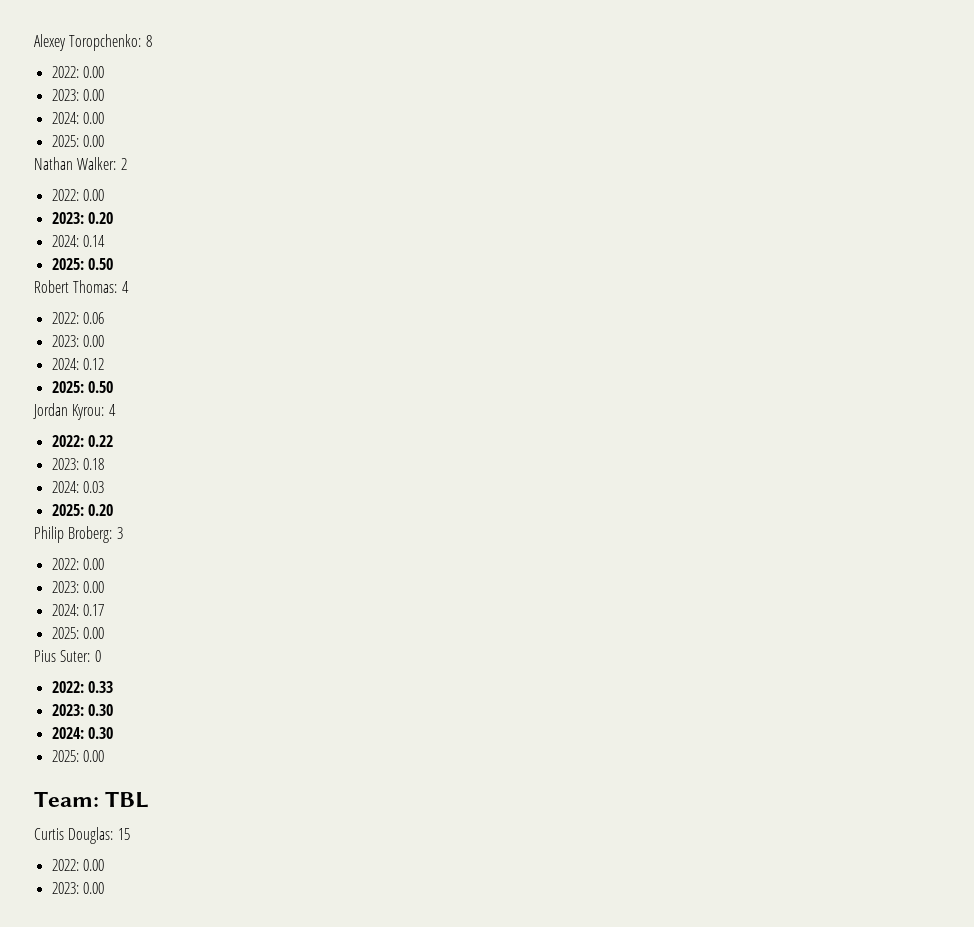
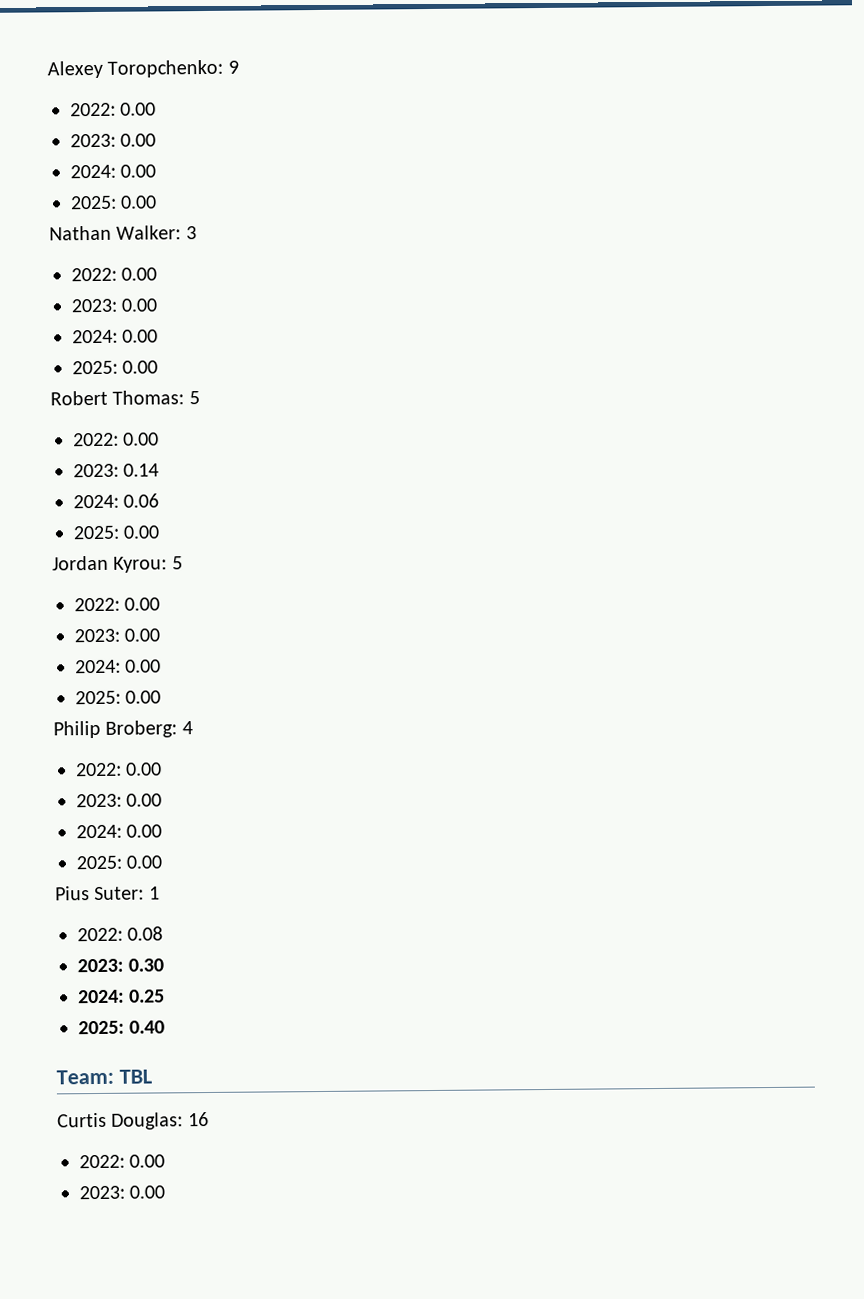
- Alexey Toropchenko: 8
+ Alexey Toropchenko: 9
- Nathan Walker: 2
- 2022: 0.00
- 2023: 0.20
- 2024: 0.14
- 2025: 0.50
- Robert Thomas: 4
- 2022: 0.06
- 2023: 0.00
- 2024: 0.12
- 2025: 0.50
- Jordan Kyrou: 4
- 2022: 0.22
- 2023: 0.18
- 2024: 0.03
- 2025: 0.20
- Philip Broberg: 3
+ Nathan Walker: 3
  2022: 0.00
  2023: 0.00
- 2024: 0.17
+ 2024: 0.00
+ 2025: 0.00
+ Robert Thomas: 5
+ 2022: 0.00
+ 2023: 0.14
+ 2024: 0.06
+ 2025: 0.00
+ Jordan Kyrou: 5
+ 2022: 0.00
+ 2023: 0.00
+ 2024: 0.00
+ 2025: 0.00
+ Philip Broberg: 4
+ 2022: 0.00
+ 2023: 0.00
+ 2024: 0.00
- Pius Suter: 0
- 2022: 0.33
+ Pius Suter: 1
+ 2022: 0.08
- 2024: 0.30
- 2025: 0.00
+ 2024: 0.25
+ 2025: 0.40
- Curtis Douglas: 15
+ Curtis Douglas: 16

